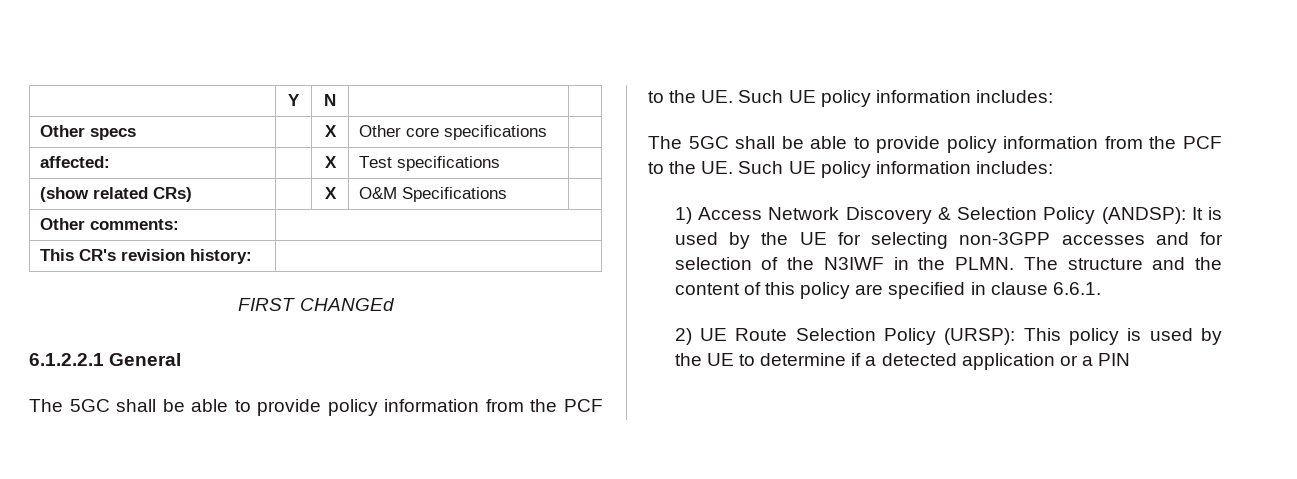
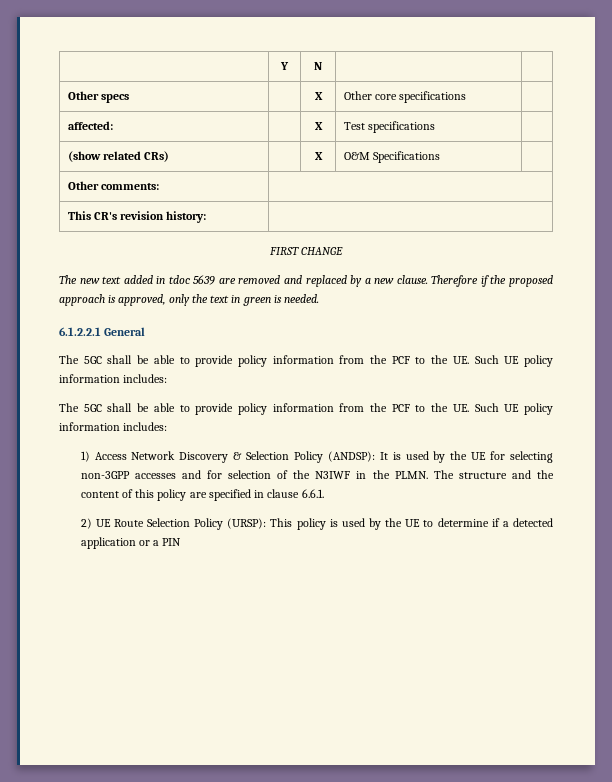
- FIRST CHANGEd
+ FIRST CHANGE
+ The new text added in tdoc 5639 are removed and replaced by a new clause. Therefore if the proposed approach is approved, only the text in green is needed.

